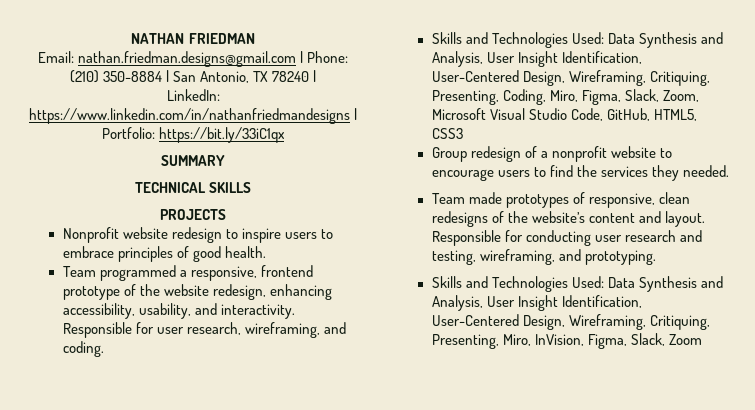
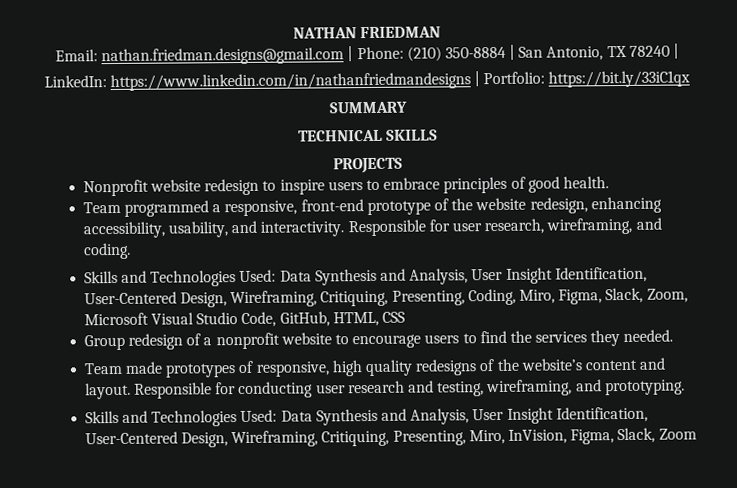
- Team programmed a responsive, frontend prototype of the website redesign, enhancing accessibility, usability, and interactivity.
+ Team programmed a responsive, front-end prototype of the website redesign, enhancing accessibility, usability, and interactivity.
- Skills and Technologies Used: Data Synthesis and Analysis, User Insight Identification, User-Centered Design, Wireframing, Critiquing, Presenting, Coding, Miro, Figma, Slack, Zoom, Microsoft Visual Studio Code, GitHub, HTML5, CSS3
+ Skills and Technologies Used: Data Synthesis and Analysis, User Insight Identification, User-Centered Design, Wireframing, Critiquing, Presenting, Coding, Miro, Figma, Slack, Zoom, Microsoft Visual Studio Code, GitHub, HTML, CSS
- Team made prototypes of responsive, clean redesigns of the website’s content and layout.
+ Team made prototypes of responsive, high quality redesigns of the website’s content and layout.

